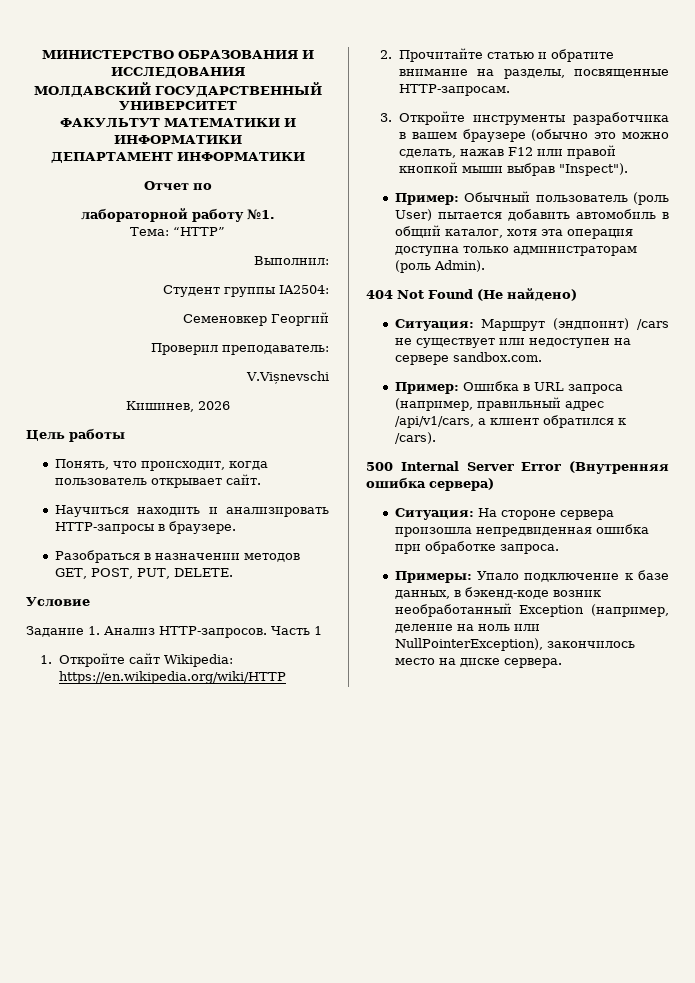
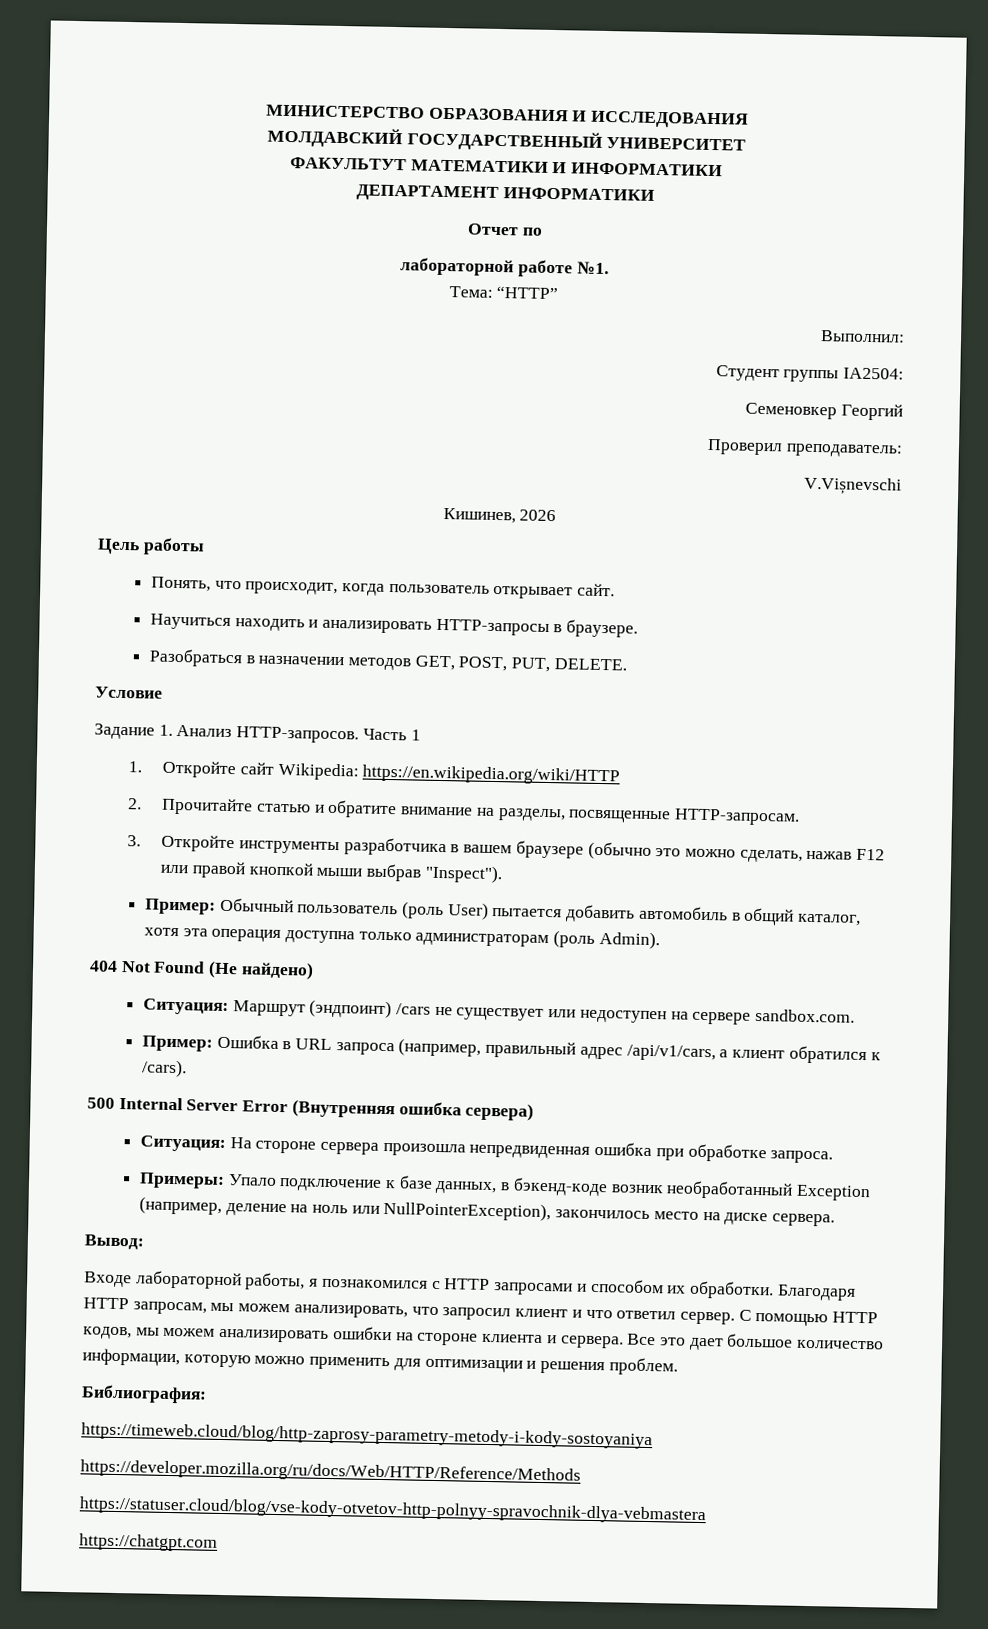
- лабораторной работу №1.
+ лабораторной работе №1.
+ Вывод:
+ Входе лабораторной работы, я познакомился с HTTP запросами и способом их обработки. Благодаря HTTP запросам, мы можем анализировать, что запросил клиент и что ответил сервер. С помощью HTTP кодов, мы можем анализировать ошибки на стороне клиента и сервера. Все это дает большое количество информации, которую можно применить для оптимизации и решения проблем.
+ Библиография:
+ https://timeweb.cloud/blog/http-zaprosy-parametry-metody-i-kody-sostoyaniya
+ https://developer.mozilla.org/ru/docs/Web/HTTP/Reference/Methods
+ https://statuser.cloud/blog/vse-kody-otvetov-http-polnyy-spravochnik-dlya-vebmastera
+ https://chatgpt.com

